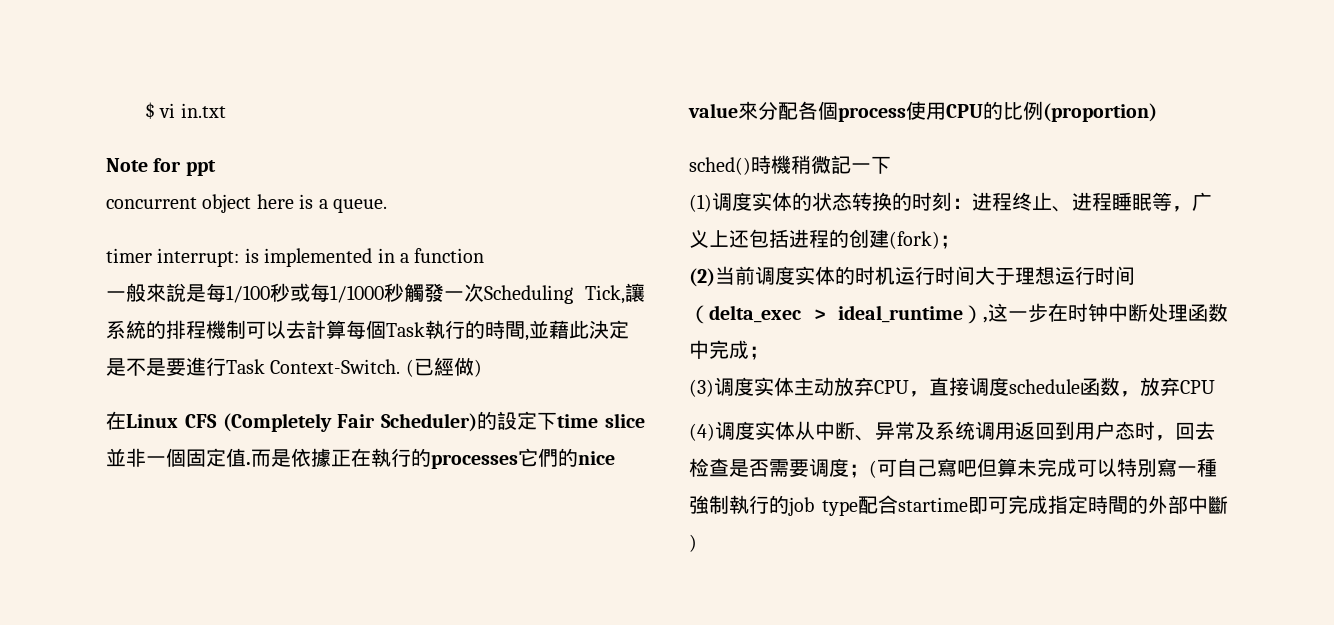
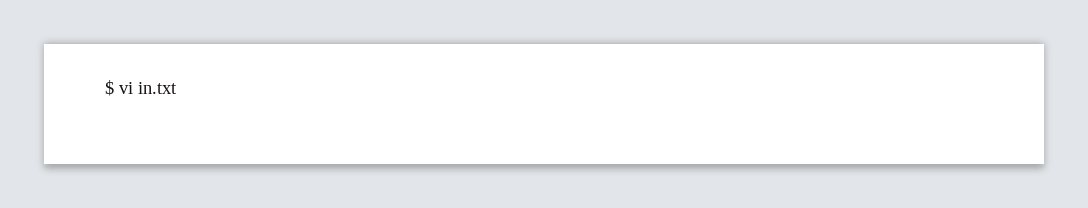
- Note for ppt
- concurrent object here is a queue.
- timer interrupt: is implemented in a function
- 一般來說是每1/100秒或每1/1000秒觸發一次Scheduling Tick,讓系統的排程機制可以去計算每個Task執行的時間,並藉此決定是不是要進行Task Context-Switch. (已經做)
- 在Linux CFS (Completely Fair Scheduler)的設定下time slice並非一個固定值.而是依據正在執行的processes它們的nice value來分配各個process使用CPU的比例(proportion)
- sched()時機稍微記一下
- (1)调度实体的状态转换的时刻：进程终止、进程睡眠等，广义上还包括进程的创建(fork)；
- (2)当前调度实体的时机运行时间大于理想运行时间（delta_exec > ideal_runtime）,这一步在时钟中断处理函数中完成；
- (3)调度实体主动放弃CPU，直接调度schedule函数，放弃CPU
- (4)调度实体从中断、异常及系统调用返回到用户态时，回去检查是否需要调度；(可自己寫吧但算未完成可以特別寫一種強制執行的job type配合startime即可完成指定時間的外部中斷)

